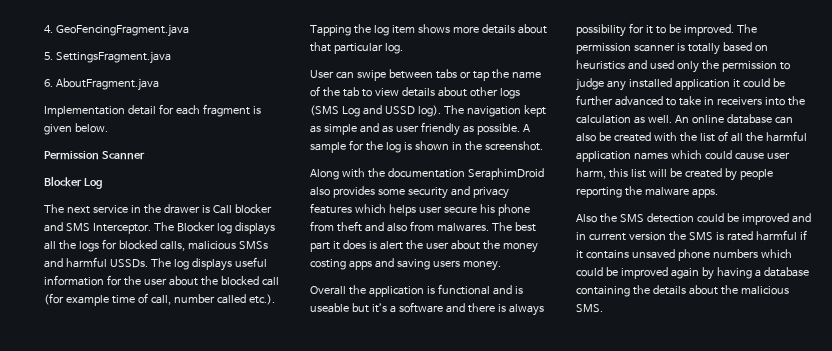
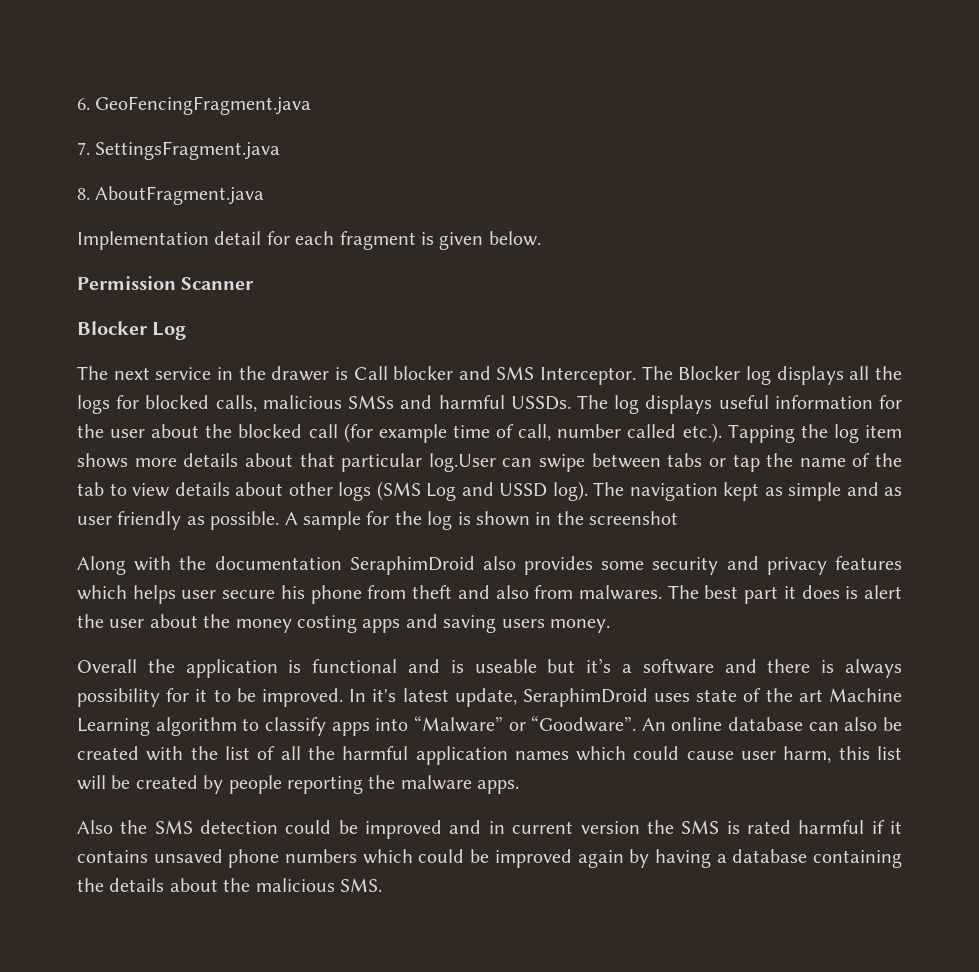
- 4. GeoFencingFragment.java
+ 6. GeoFencingFragment.java
- 5. SettingsFragment.java
+ 7. SettingsFragment.java
- 6. AboutFragment.java
+ 8. AboutFragment.java
- The log displays useful information for the user about the blocked call (for example time of call, number called etc.). Tapping the log item shows more details about that particular log.
- User can swipe between tabs or tap the name of the tab to view details about other logs (SMS Log and USSD log).
+ The log displays useful information for the user about the blocked call (for example time of call, number called etc.). Tapping the log item shows more details about that particular log.User can swipe between tabs or tap the name of the tab to view details about other logs (SMS Log and USSD log).
- A sample for the log is shown in the screenshot.
+ A sample for the log is shown in the screenshot
- The permission scanner is totally based on heuristics and used only the permission to judge any installed application it could be further advanced to take in receivers into the calculation as well.
+ In it's latest update, SeraphimDroid uses state of the art Machine Learning algorithm to classify apps into “Malware” or “Goodware”.

